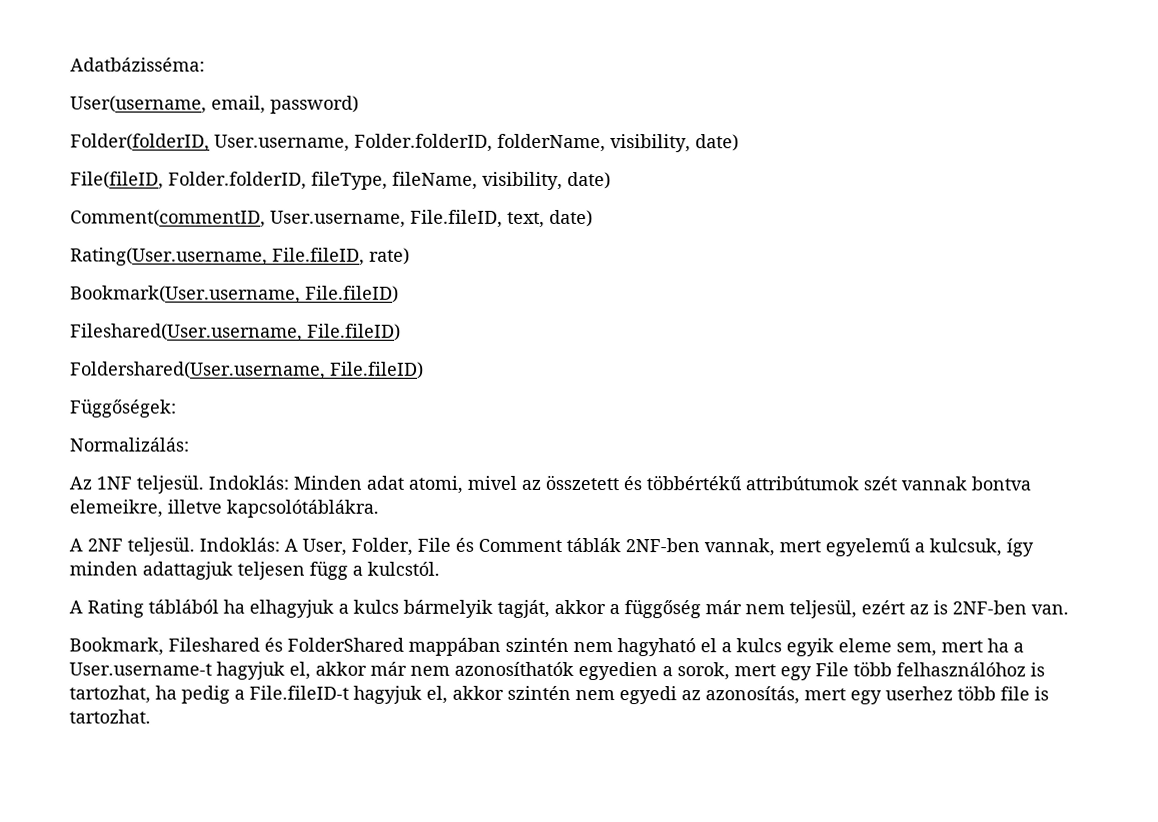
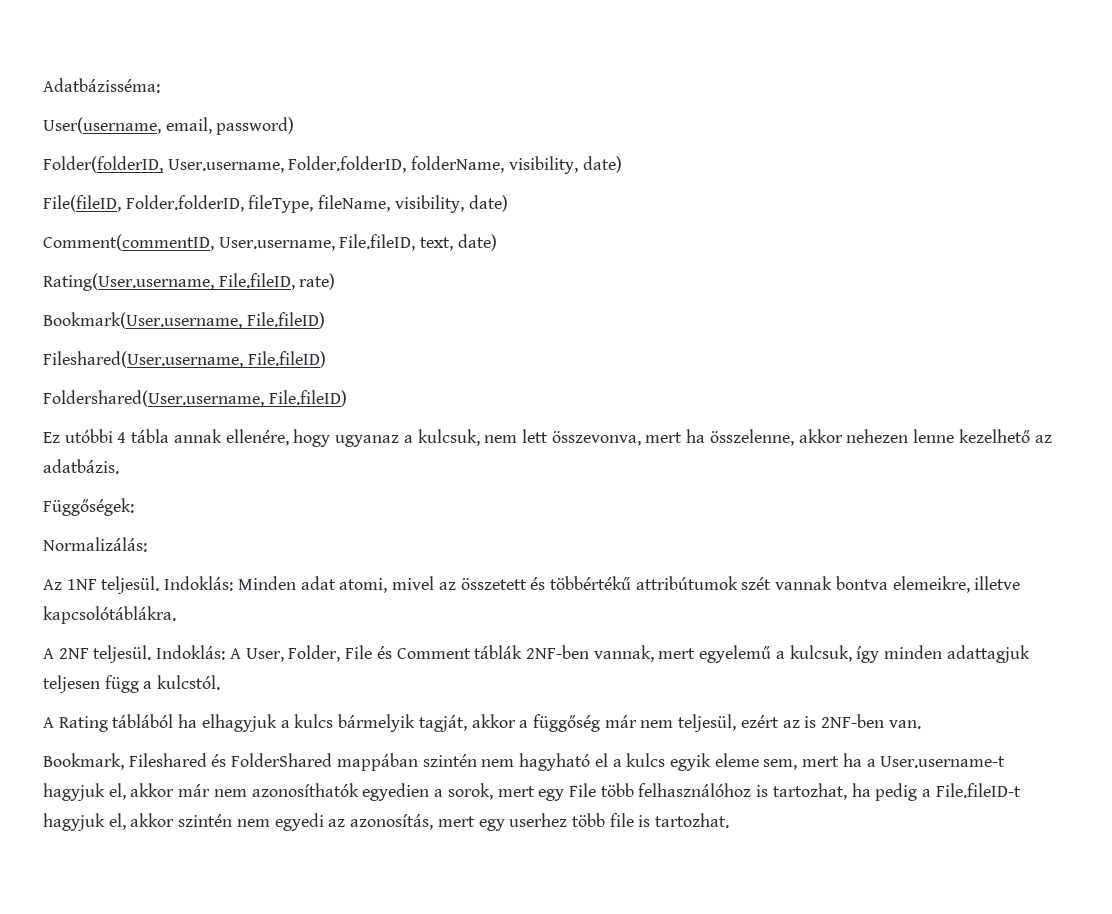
+ Ez utóbbi 4 tábla annak ellenére, hogy ugyanaz a kulcsuk, nem lett összevonva, mert ha összelenne, akkor nehezen lenne kezelhető az adatbázis.

